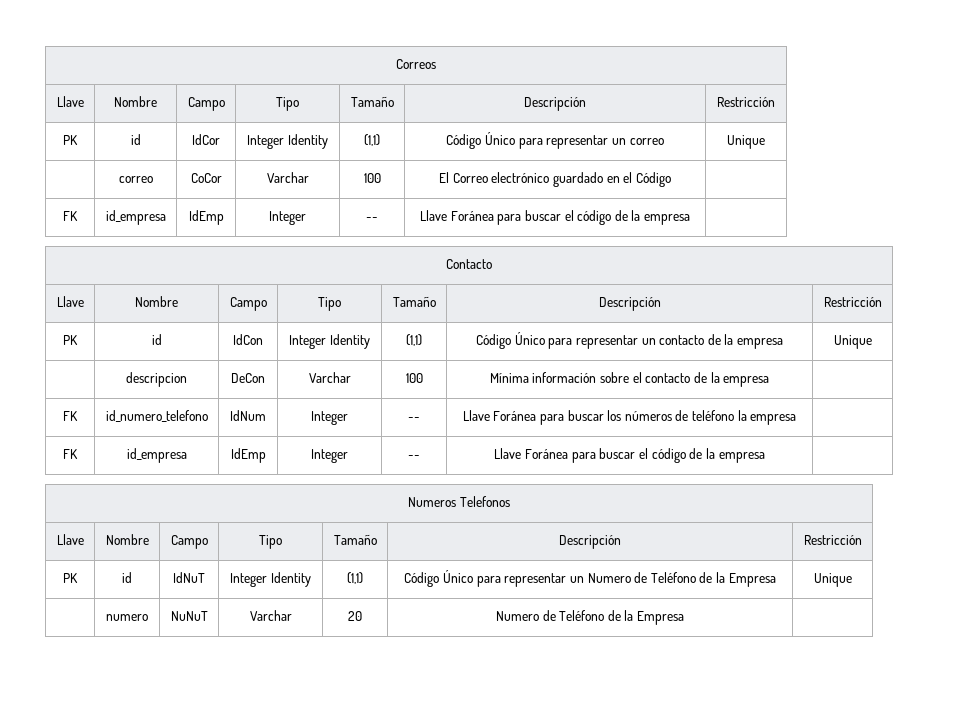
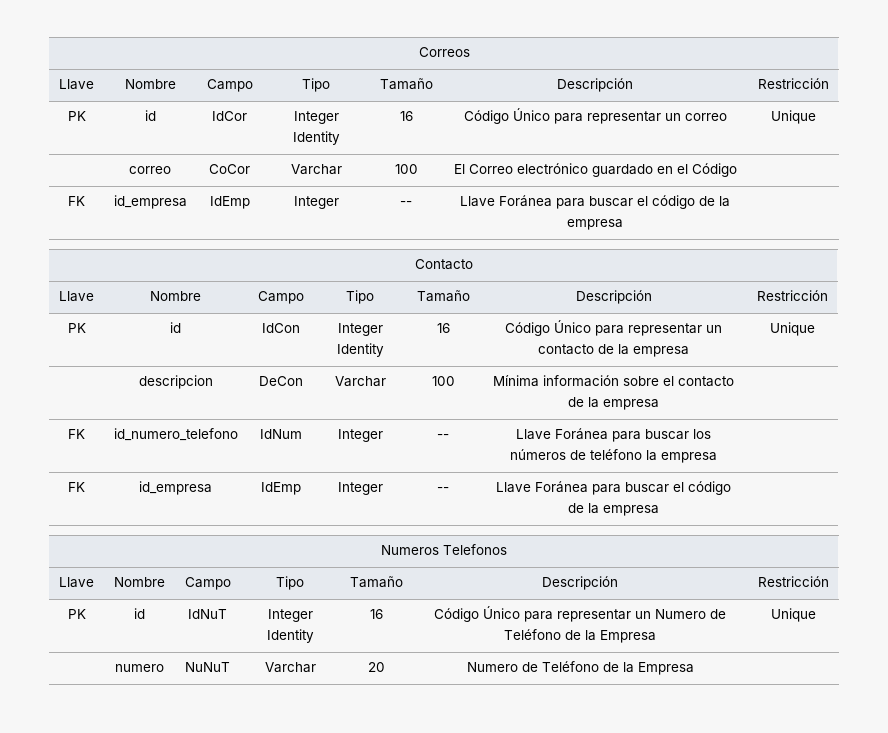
- PK | id | IdCor | Integer Identity | (1,1) | Código Único para representar un correo | Unique
+ PK | id | IdCor | Integer Identity | 16 | Código Único para representar un correo | Unique
- PK | id | IdCon | Integer Identity | (1,1) | Código Único para representar un contacto de la empresa | Unique
+ PK | id | IdCon | Integer Identity | 16 | Código Único para representar un contacto de la empresa | Unique
- PK | id | IdNuT | Integer Identity | (1,1) | Código Único para representar un Numero de Teléfono de la Empresa | Unique
+ PK | id | IdNuT | Integer Identity | 16 | Código Único para representar un Numero de Teléfono de la Empresa | Unique

